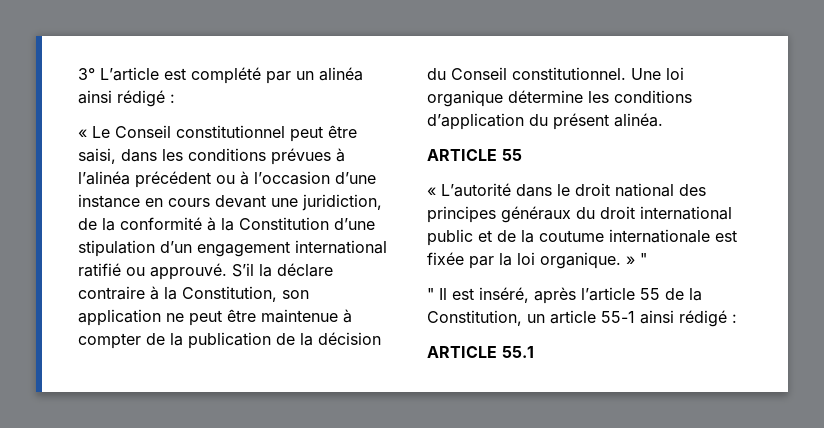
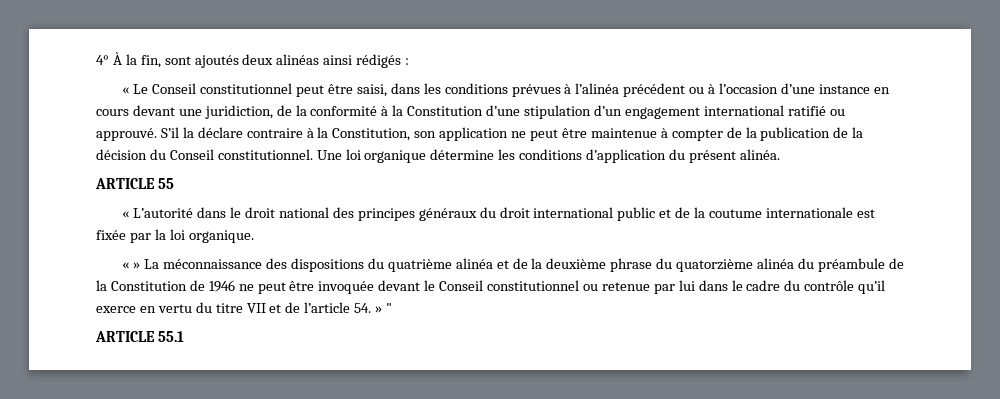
- 3° L’article est complété par un alinéa ainsi rédigé :
+ 4° À la fin, sont ajoutés deux alinéas ainsi rédigés :
- « L’autorité dans le droit national des principes généraux du droit international public et de la coutume internationale est fixée par la loi organique. » "
- " Il est inséré, après l’article 55 de la Constitution, un article 55-1 ainsi rédigé :
+ « L’autorité dans le droit national des principes généraux du droit international public et de la coutume internationale est fixée par la loi organique.
+ « » La méconnaissance des dispositions du quatrième alinéa et de la deuxième phrase du quatorzième alinéa du préambule de la Constitution de 1946 ne peut être invoquée devant le Conseil constitutionnel ou retenue par lui dans le cadre du contrôle qu’il exerce en vertu du titre VII et de l’article 54. » "

